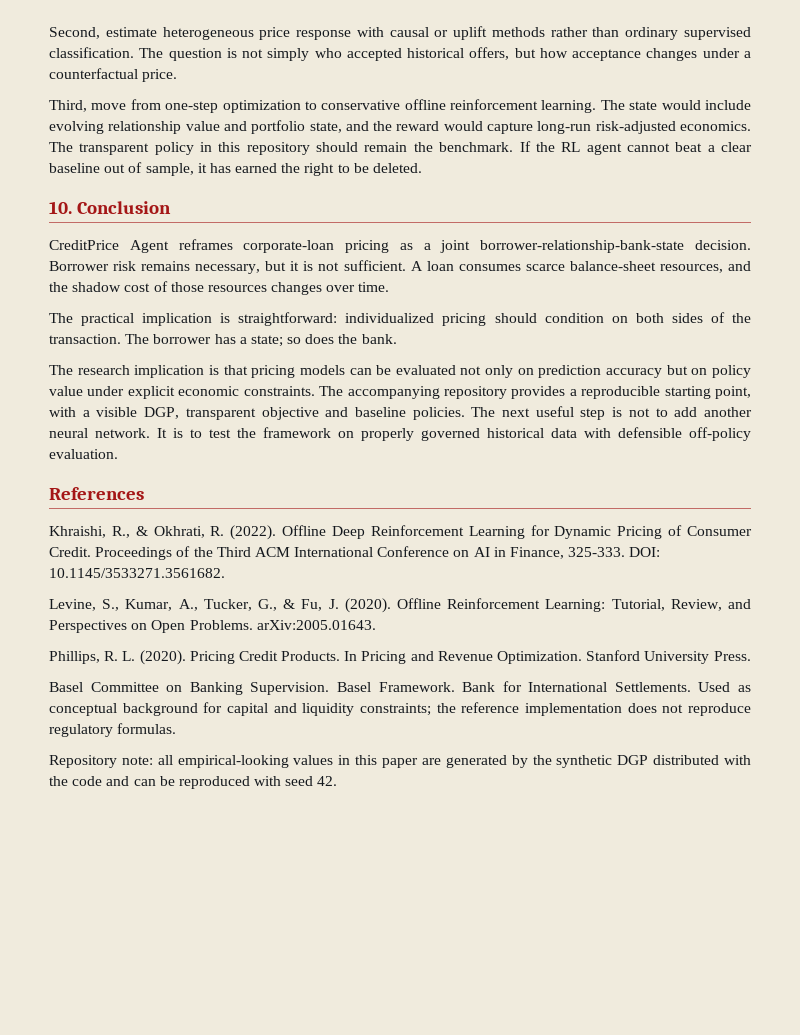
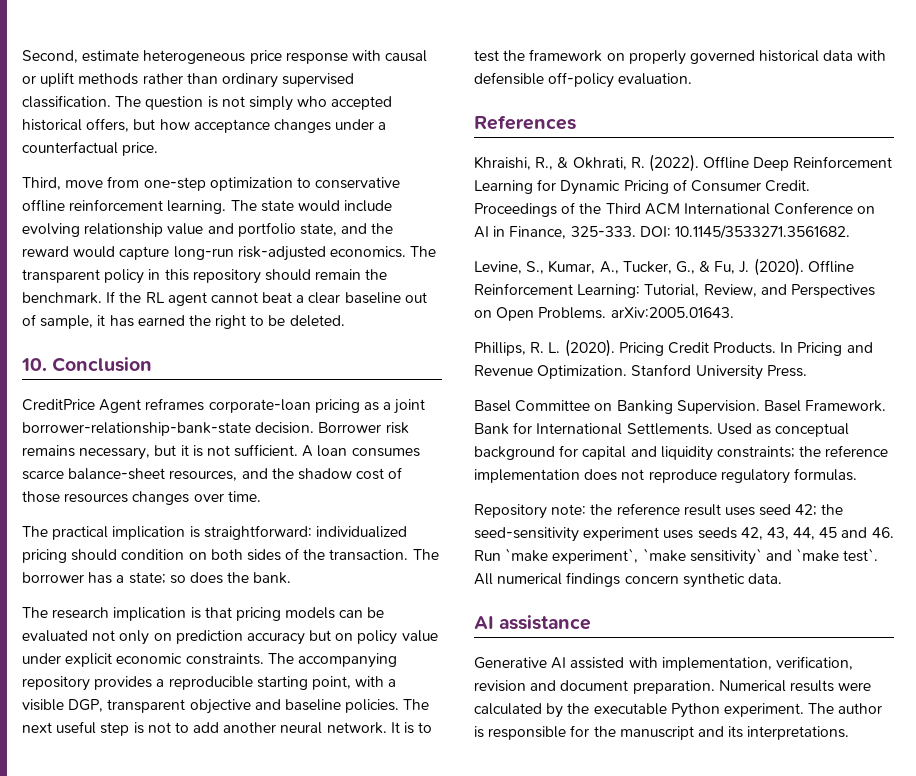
- Repository note: all empirical-looking values in this paper are generated by the synthetic DGP distributed with the code and can be reproduced with seed 42.
+ Repository note: the reference result uses seed 42; the seed-sensitivity experiment uses seeds 42, 43, 44, 45 and 46. Run `make experiment`, `make sensitivity` and `make test`. All numerical findings concern synthetic data.
+ AI assistance
+ Generative AI assisted with implementation, verification, revision and document preparation. Numerical results were calculated by the executable Python experiment. The author is responsible for the manuscript and its interpretations.

